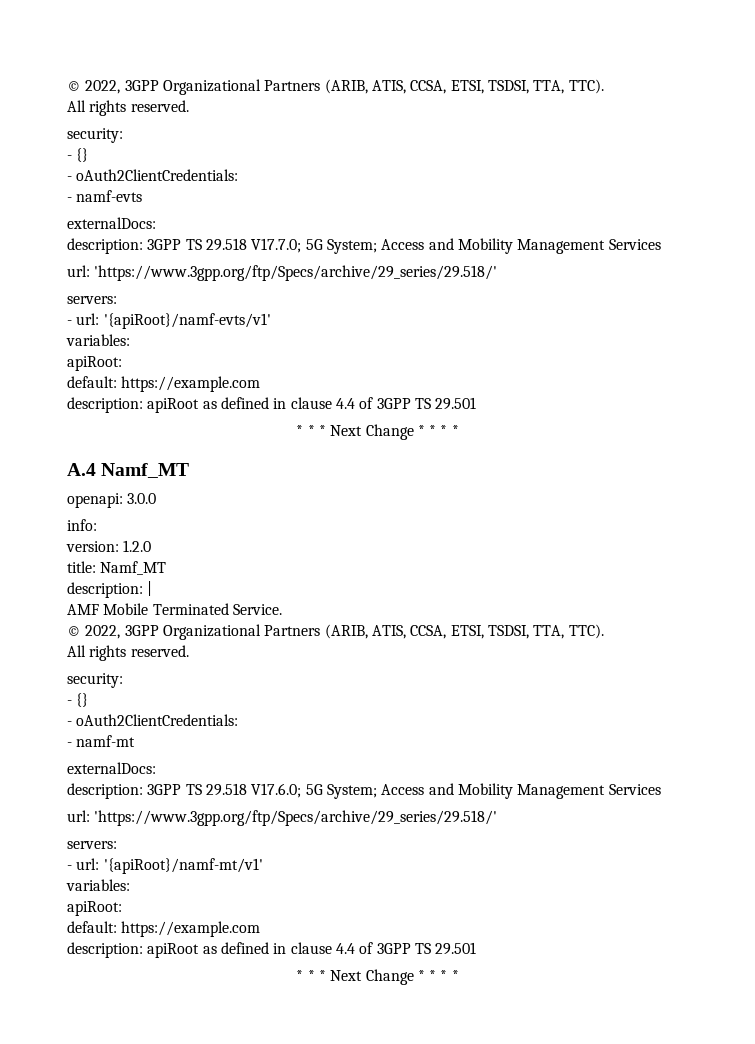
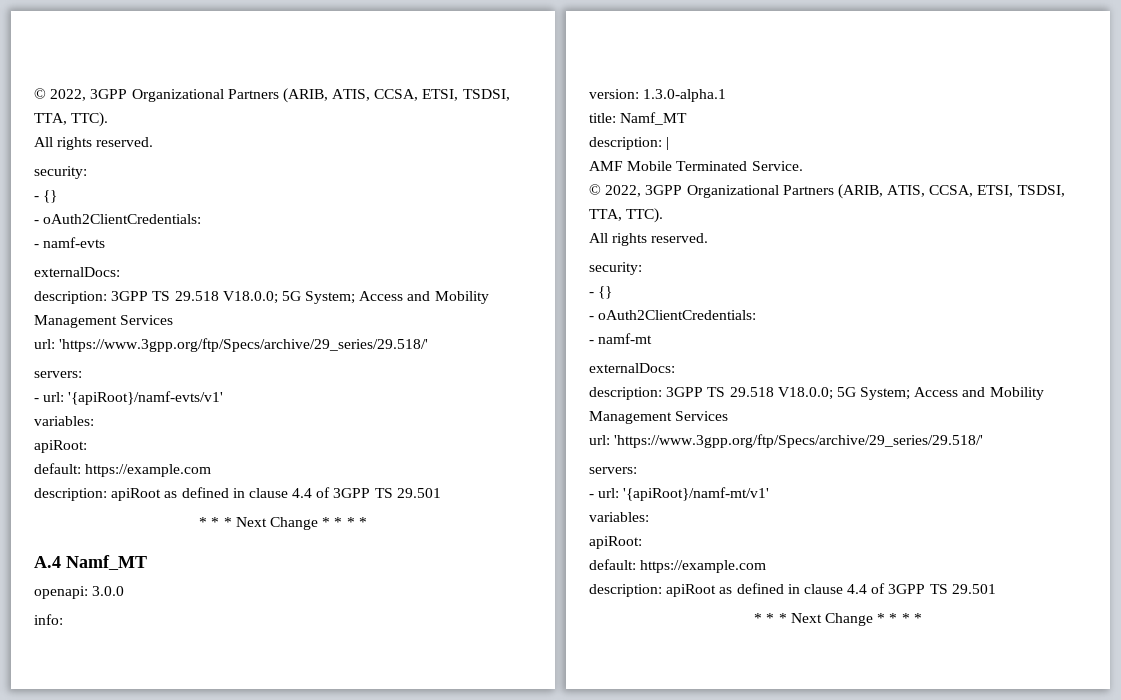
  - namf-evts
  externalDocs:
- description: 3GPP TS 29.518 V17.7.0; 5G System; Access and Mobility Management Services
+ description: 3GPP TS 29.518 V18.0.0; 5G System; Access and Mobility Management Services
- version: 1.2.0
+ version: 1.3.0-alpha.1
  - namf-mt
  externalDocs:
- description: 3GPP TS 29.518 V17.6.0; 5G System; Access and Mobility Management Services
+ description: 3GPP TS 29.518 V18.0.0; 5G System; Access and Mobility Management Services

